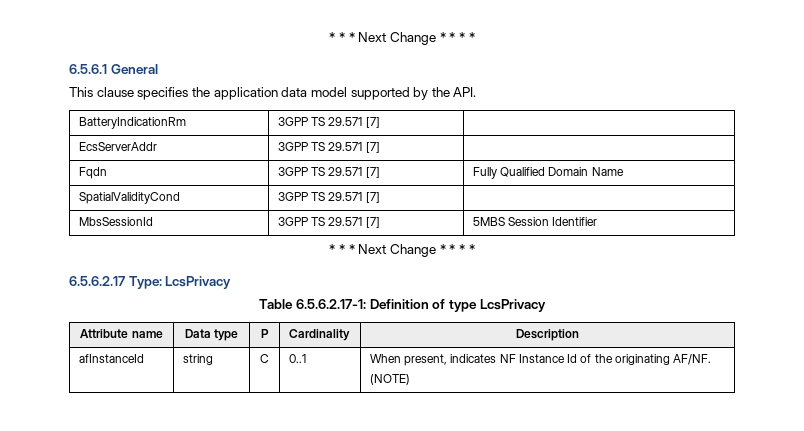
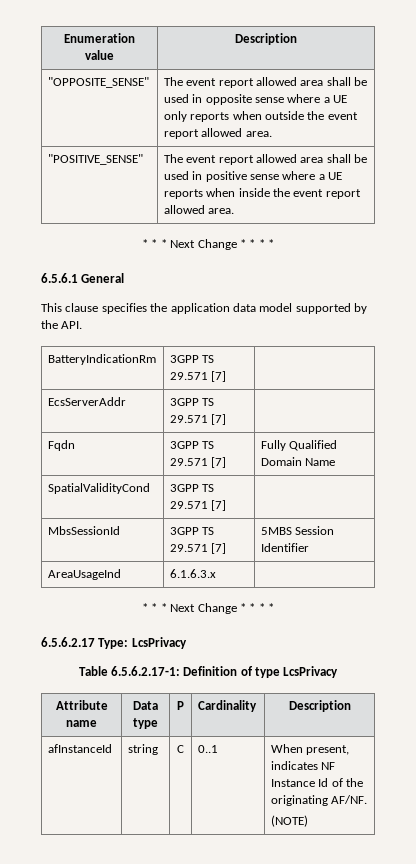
+ Enumeration value | Description
+ "OPPOSITE_SENSE" | The event report allowed area shall be used in opposite sense where a UE only reports when outside the event report allowed area.
+ "POSITIVE_SENSE" | The event report allowed area shall be used in positive sense where a UE reports when inside the event report allowed area.
+ AreaUsageInd | 6.1.6.3.x |

